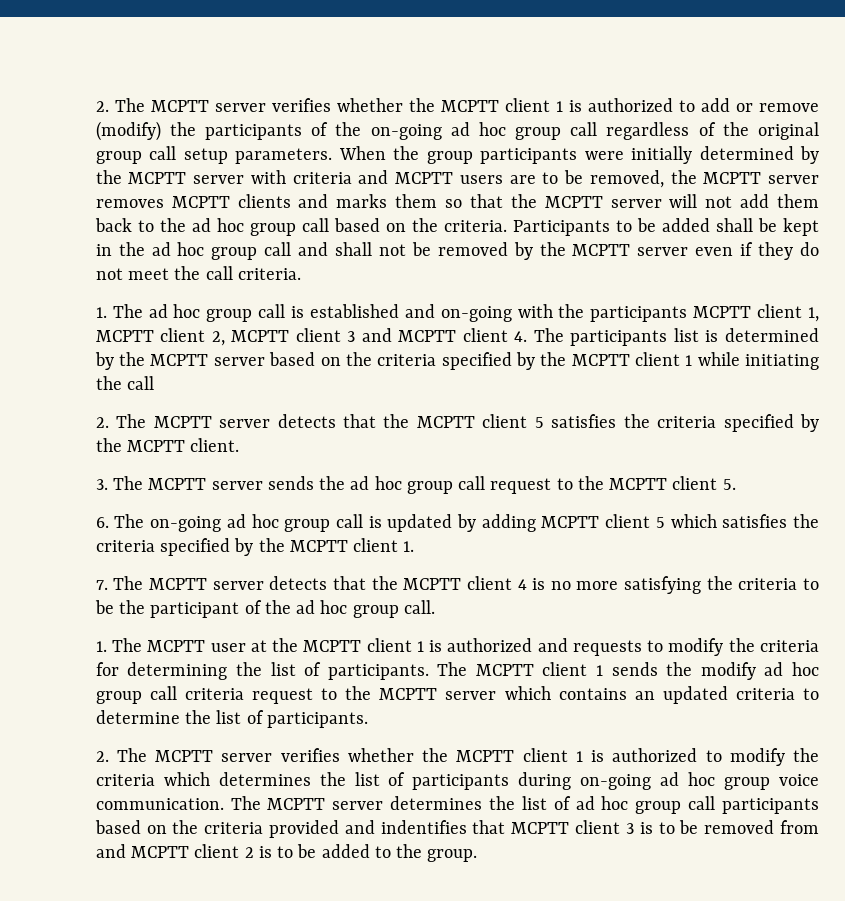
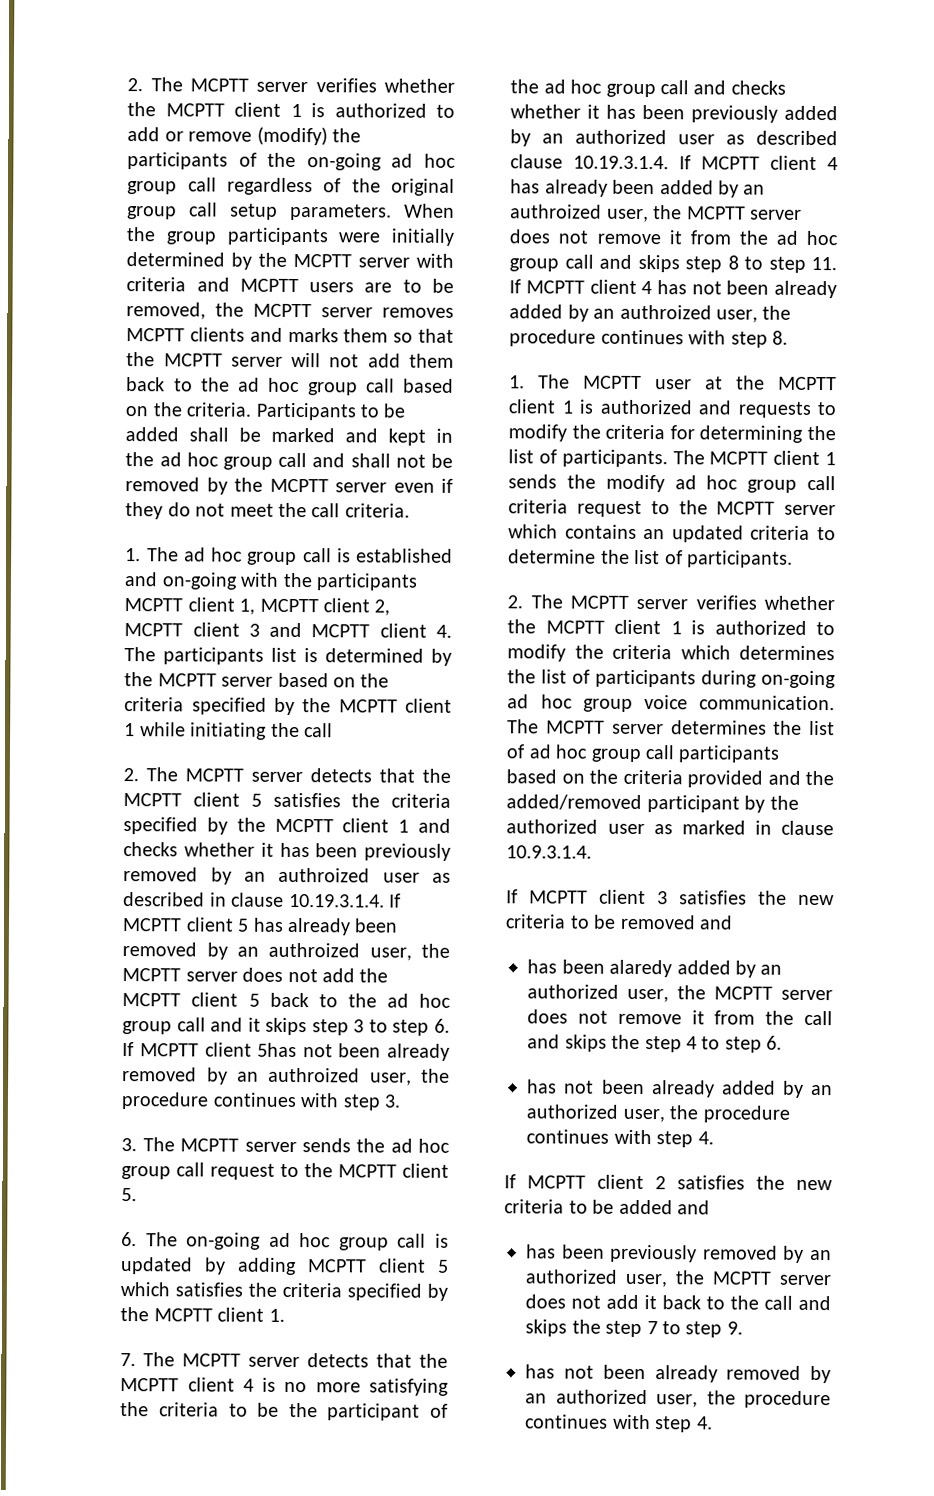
- Participants to be added shall be kept in the ad hoc group call and shall not be removed by the MCPTT server even if they do not meet the call criteria.
+ Participants to be added shall be marked and kept in the ad hoc group call and shall not be removed by the MCPTT server even if they do not meet the call criteria.
- 2. The MCPTT server detects that the MCPTT client 5 satisfies the criteria specified by the MCPTT client.
+ 2. The MCPTT server detects that the MCPTT client 5 satisfies the criteria specified by the MCPTT client 1 and checks whether it has been previously removed by an authroized user as described in clause 10.19.3.1.4. If MCPTT client 5 has already been removed by an authroized user, the MCPTT server does not add the MCPTT client 5 back to the ad hoc group call and it skips step 3 to step 6. If MCPTT client 5has not been already removed by an authroized user, the procedure continues with step 3.
- 7. The MCPTT server detects that the MCPTT client 4 is no more satisfying the criteria to be the participant of the ad hoc group call.
+ 7. The MCPTT server detects that the MCPTT client 4 is no more satisfying the criteria to be the participant of the ad hoc group call and checks whether it has been previously added by an authorized user as described clause 10.19.3.1.4. If MCPTT client 4 has already been added by an authroized user, the MCPTT server does not remove it from the ad hoc group call and skips step 8 to step 11. If MCPTT client 4 has not been already added by an authroized user, the procedure continues with step 8.
- The MCPTT server determines the list of ad hoc group call participants based on the criteria provided and indentifies that MCPTT client 3 is to be removed from and MCPTT client 2 is to be added to the group.
+ The MCPTT server determines the list of ad hoc group call participants based on the criteria provided and the added/removed participant by the authorized user as marked in clause 10.9.3.1.4.
+ If MCPTT client 3 satisfies the new criteria to be removed and
+ has been alaredy added by an authorized user, the MCPTT server does not remove it from the call and skips the step 4 to step 6.
+ has not been already added by an authorized user, the procedure continues with step 4.
+ If MCPTT client 2 satisfies the new criteria to be added and
+ has been previously removed by an authorized user, the MCPTT server does not add it back to the call and skips the step 7 to step 9.
+ has not been already removed by an authorized user, the procedure continues with step 4.

